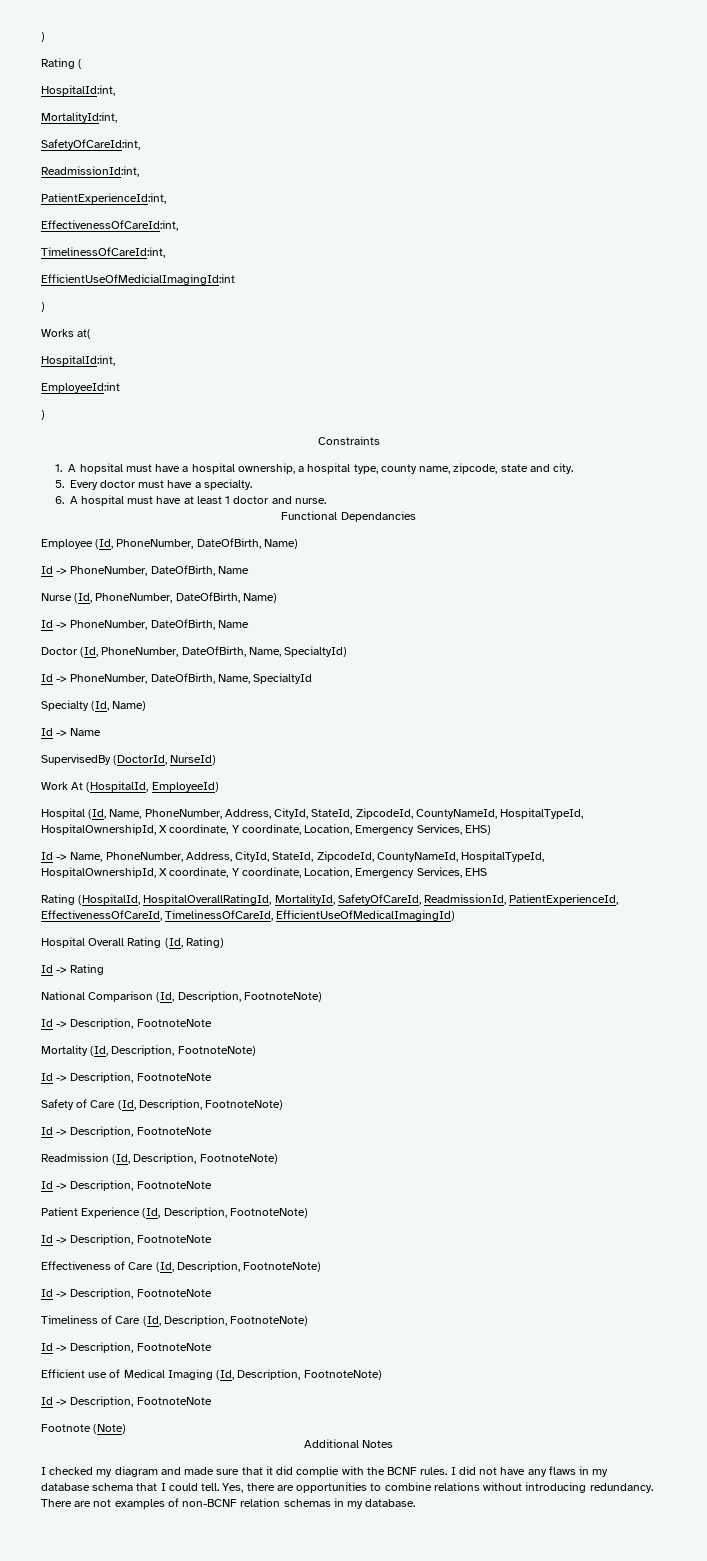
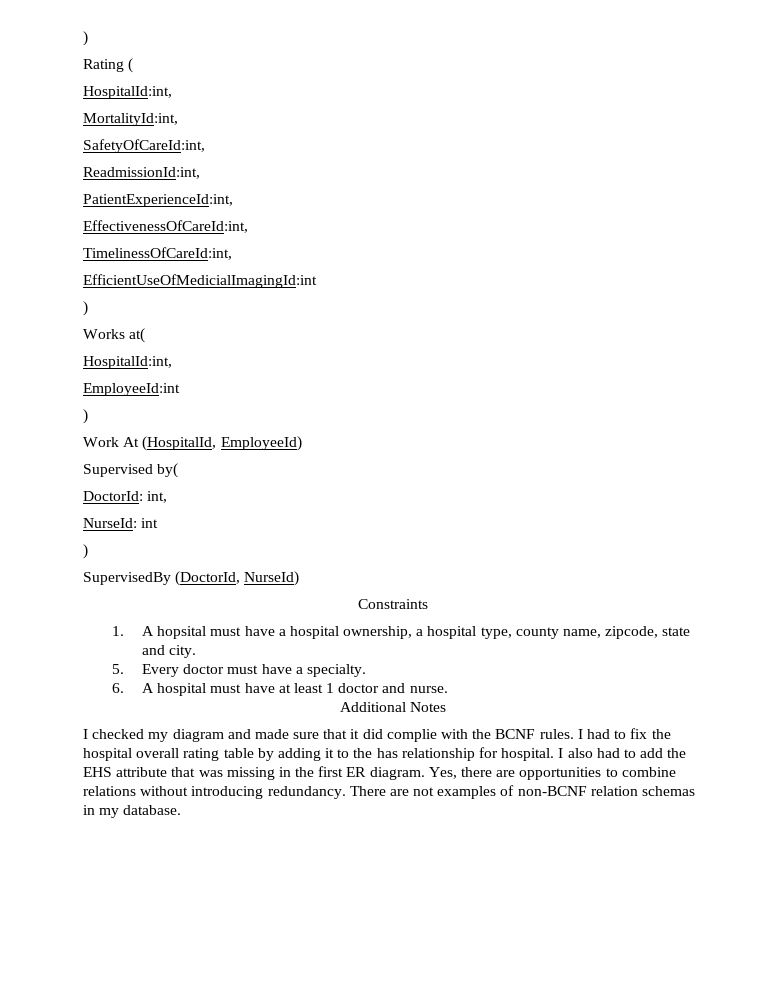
+ Work At (HospitalId, EmployeeId)
+ Supervised by(
+ DoctorId: int,
+ NurseId: int
+ )
+ SupervisedBy (DoctorId, NurseId)
- Functional Dependancies
- Employee (Id, PhoneNumber, DateOfBirth, Name)
- Id -> PhoneNumber, DateOfBirth, Name
- Nurse (Id, PhoneNumber, DateOfBirth, Name)
- Id -> PhoneNumber, DateOfBirth, Name
- Doctor (Id, PhoneNumber, DateOfBirth, Name, SpecialtyId)
- Id -> PhoneNumber, DateOfBirth, Name, SpecialtyId
- Specialty (Id, Name)
- Id -> Name
- SupervisedBy (DoctorId, NurseId)
- Work At (HospitalId, EmployeeId)
- Hospital (Id, Name, PhoneNumber, Address, CityId, StateId, ZipcodeId, CountyNameId, HospitalTypeId, HospitalOwnershipId, X coordinate, Y coordinate, Location, Emergency Services, EHS)
- Id -> Name, PhoneNumber, Address, CityId, StateId, ZipcodeId, CountyNameId, HospitalTypeId, HospitalOwnershipId, X coordinate, Y coordinate, Location, Emergency Services, EHS
- Rating (HospitalId, HospitalOverallRatingId, MortalityId, SafetyOfCareId, ReadmissionId, PatientExperienceId, EffectivenessOfCareId, TimelinessOfCareId, EfficientUseOfMedicalImagingId)
- Hospital Overall Rating (Id, Rating)
- Id -> Rating
- National Comparison (Id, Description, FootnoteNote)
- Id -> Description, FootnoteNote
- Mortality (Id, Description, FootnoteNote)
- Id -> Description, FootnoteNote
- Safety of Care (Id, Description, FootnoteNote)
- Id -> Description, FootnoteNote
- Readmission (Id, Description, FootnoteNote)
- Id -> Description, FootnoteNote
- Patient Experience (Id, Description, FootnoteNote)
- Id -> Description, FootnoteNote
- Effectiveness of Care (Id, Description, FootnoteNote)
- Id -> Description, FootnoteNote
- Timeliness of Care (Id, Description, FootnoteNote)
- Id -> Description, FootnoteNote
- Efficient use of Medical Imaging (Id, Description, FootnoteNote)
- Id -> Description, FootnoteNote
- Footnote (Note)
- I did not have any flaws in my database schema that I could tell.
+ I had to fix the hospital overall rating table by adding it to the has relationship for hospital. I also had to add the EHS attribute that was missing in the first ER diagram.

